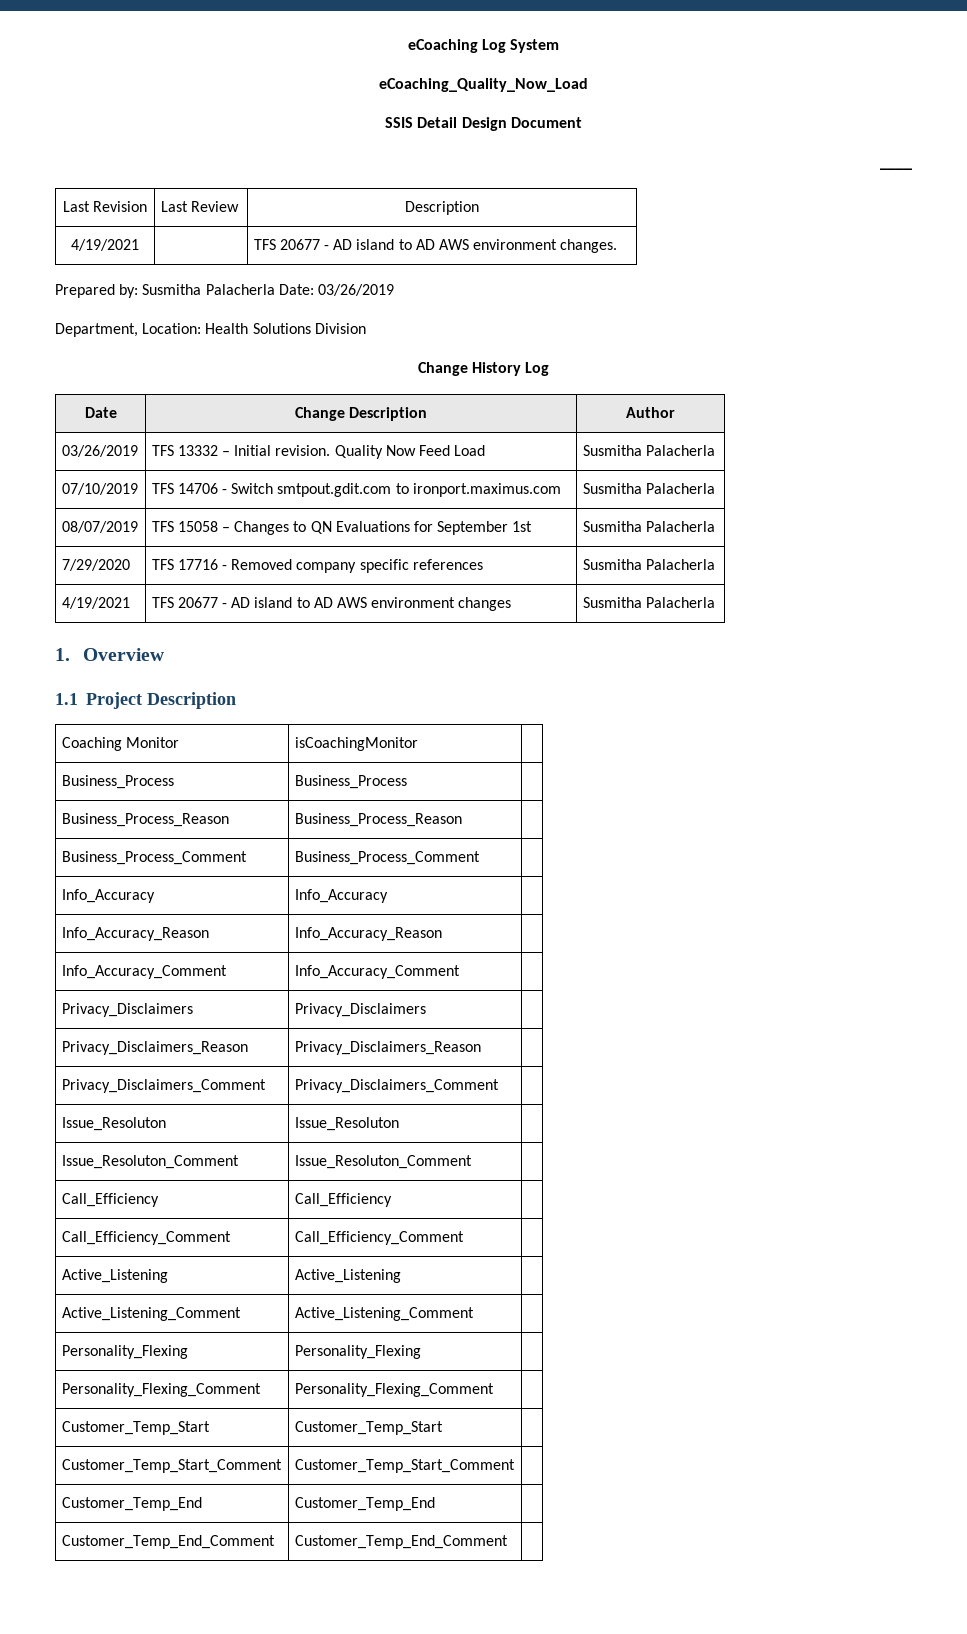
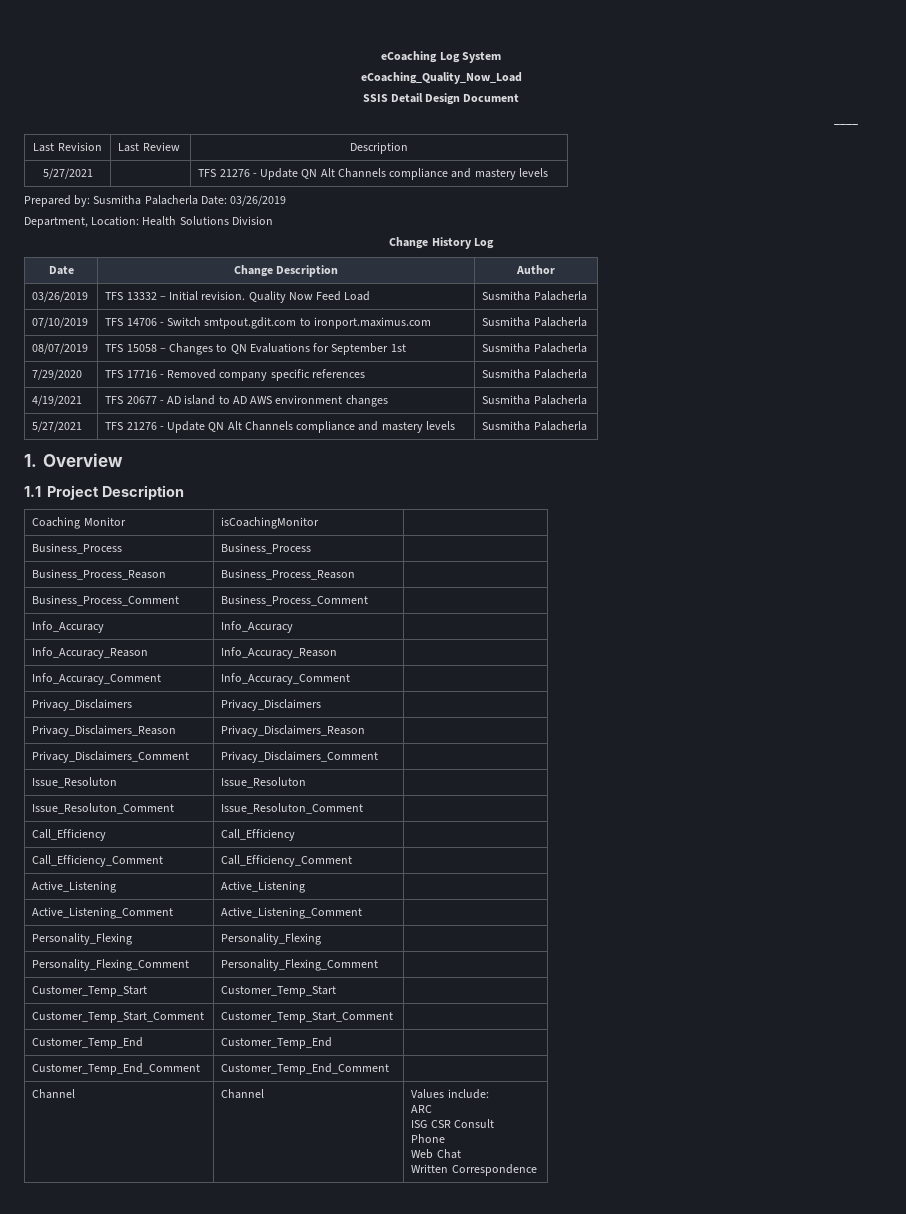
- 4/19/2021 | | TFS 20677 - AD island to AD AWS environment changes.
+ 5/27/2021 | | TFS 21276 - Update QN Alt Channels compliance and mastery levels
+ 5/27/2021 | TFS 21276 - Update QN Alt Channels compliance and mastery levels | Susmitha Palacherla
+ Channel | Channel | Values include:
+ ARC
+ ISG CSR Consult
+ Phone
+ Web Chat
+ Written Correspondence

